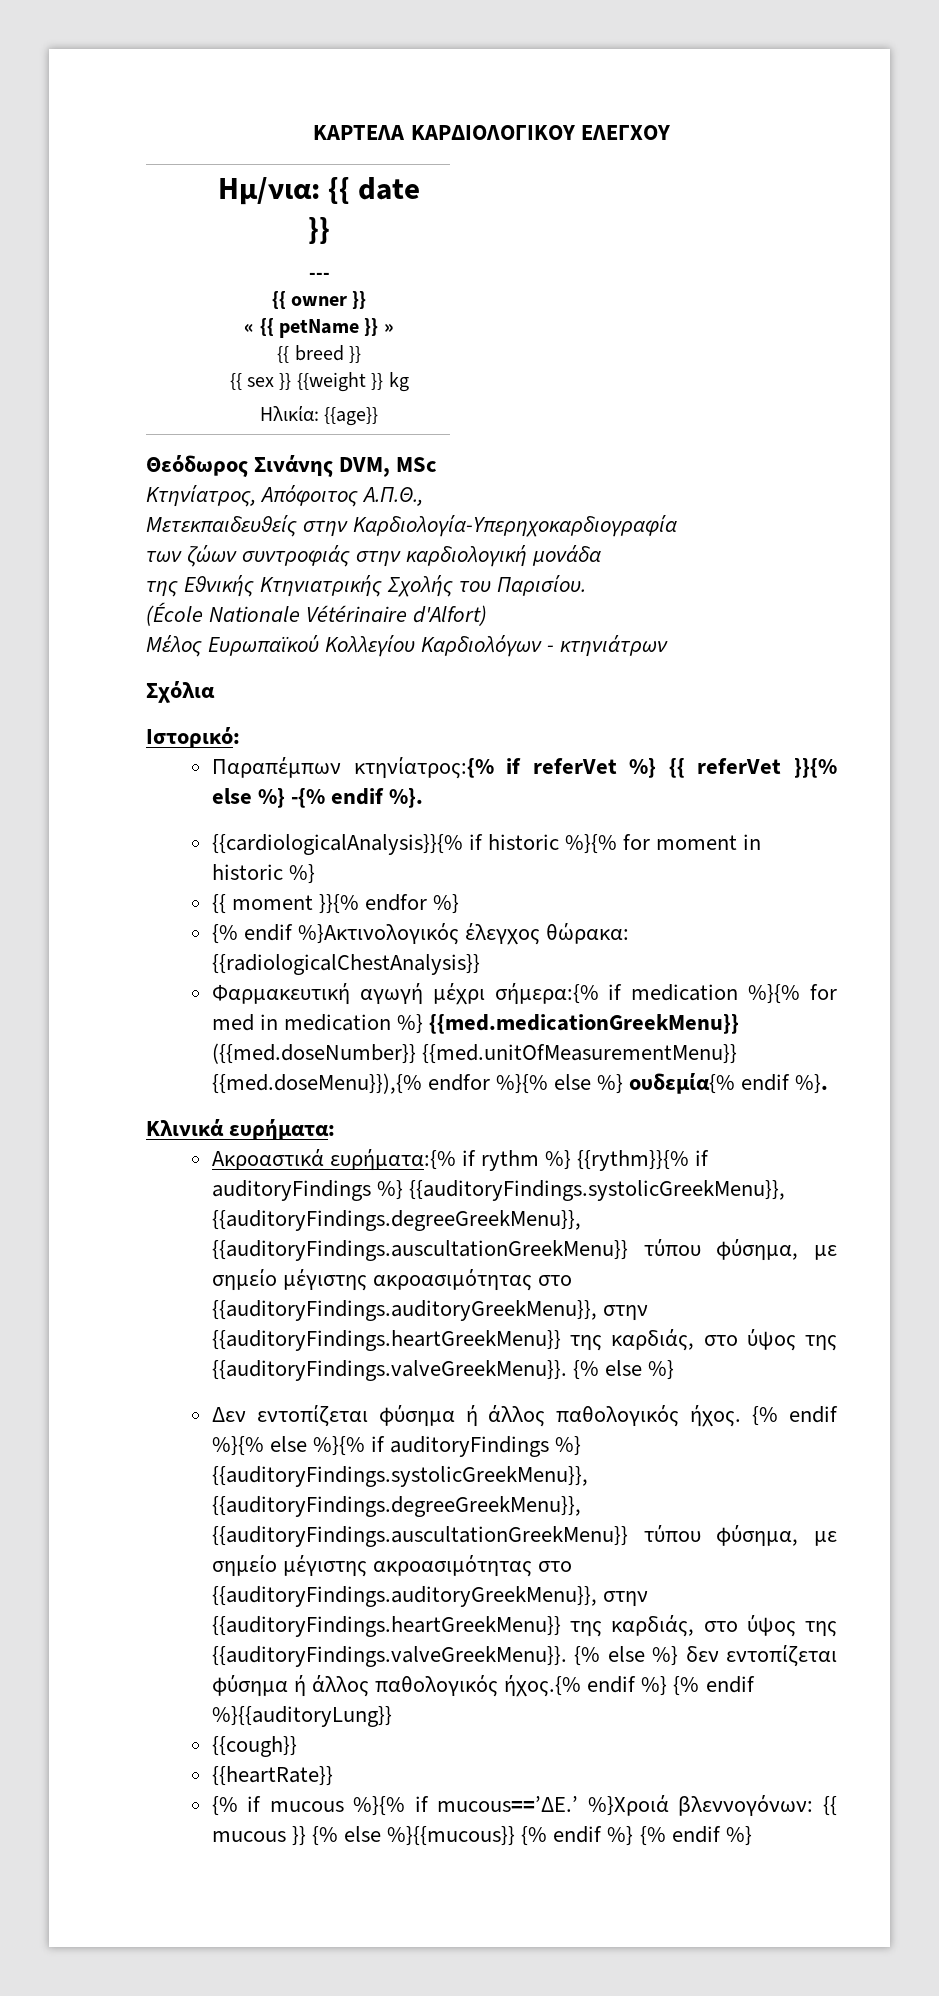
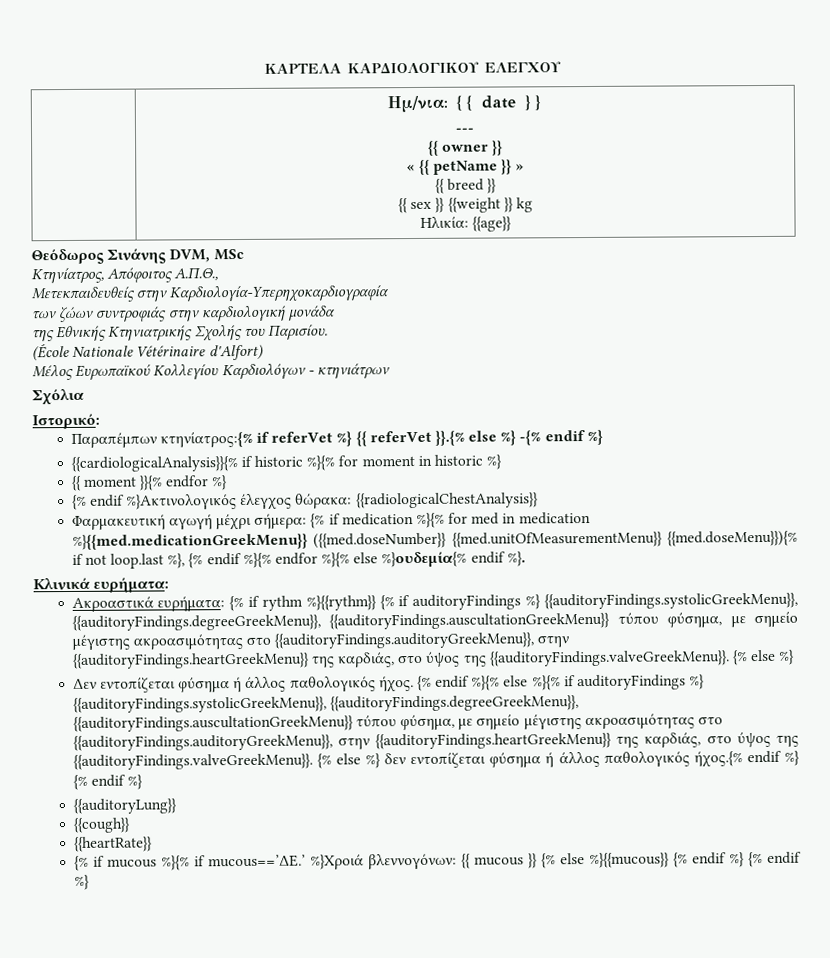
- Παραπέμπων κτηνίατρος:{% if referVet %} {{ referVet }}{% else %} -{% endif %}.
+ Παραπέμπων κτηνίατρος:{% if referVet %} {{ referVet }}.{% else %} -{% endif %}
- Φαρμακευτική αγωγή μέχρι σήμερα:{% if medication %}{% for med in medication %} {{med.medicationGreekMenu}} ({{med.doseNumber}} {{med.unitOfMeasurementMenu}} {{med.doseMenu}}),{% endfor %}{% else %} ουδεμία{% endif %}.
+ Φαρμακευτική αγωγή μέχρι σήμερα: {% if medication %}{% for med in medication %}{{med.medicationGreekMenu}} ({{med.doseNumber}} {{med.unitOfMeasurementMenu}} {{med.doseMenu}}){% if not loop.last %}, {% endif %}{% endfor %}{% else %}ουδεμία{% endif %}.
- Ακροαστικά ευρήματα:{% if rythm %} {{rythm}}{% if auditoryFindings %} {{auditoryFindings.systolicGreekMenu}}, {{auditoryFindings.degreeGreekMenu}}, {{auditoryFindings.auscultationGreekMenu}} τύπου φύσημα, με σημείο μέγιστης ακροασιμότητας στο {{auditoryFindings.auditoryGreekMenu}}, στην {{auditoryFindings.heartGreekMenu}} της καρδιάς, στο ύψος της {{auditoryFindings.valveGreekMenu}}. {% else %}
+ Ακροαστικά ευρήματα: {% if rythm %}{{rythm}} {% if auditoryFindings %} {{auditoryFindings.systolicGreekMenu}}, {{auditoryFindings.degreeGreekMenu}}, {{auditoryFindings.auscultationGreekMenu}} τύπου φύσημα, με σημείο μέγιστης ακροασιμότητας στο {{auditoryFindings.auditoryGreekMenu}}, στην {{auditoryFindings.heartGreekMenu}} της καρδιάς, στο ύψος της {{auditoryFindings.valveGreekMenu}}. {% else %}
- {% endif %}{% else %}{% if auditoryFindings %} {{auditoryFindings.systolicGreekMenu}}, {{auditoryFindings.degreeGreekMenu}}, {{auditoryFindings.auscultationGreekMenu}} τύπου φύσημα, με σημείο μέγιστης ακροασιμότητας στο {{auditoryFindings.auditoryGreekMenu}}, στην {{auditoryFindings.heartGreekMenu}} της καρδιάς, στο ύψος της {{auditoryFindings.valveGreekMenu}}. {% else %} δεν εντοπίζεται φύσημα ή άλλος παθολογικός ήχος.{% endif %} {% endif %}{{auditoryLung}}
+ {% endif %}{% else %}{% if auditoryFindings %} {{auditoryFindings.systolicGreekMenu}}, {{auditoryFindings.degreeGreekMenu}}, {{auditoryFindings.auscultationGreekMenu}} τύπου φύσημα, με σημείο μέγιστης ακροασιμότητας στο {{auditoryFindings.auditoryGreekMenu}}, στην {{auditoryFindings.heartGreekMenu}} της καρδιάς, στο ύψος της {{auditoryFindings.valveGreekMenu}}. {% else %} δεν εντοπίζεται φύσημα ή άλλος παθολογικός ήχος.{% endif %} {% endif %}
+ {{auditoryLung}}

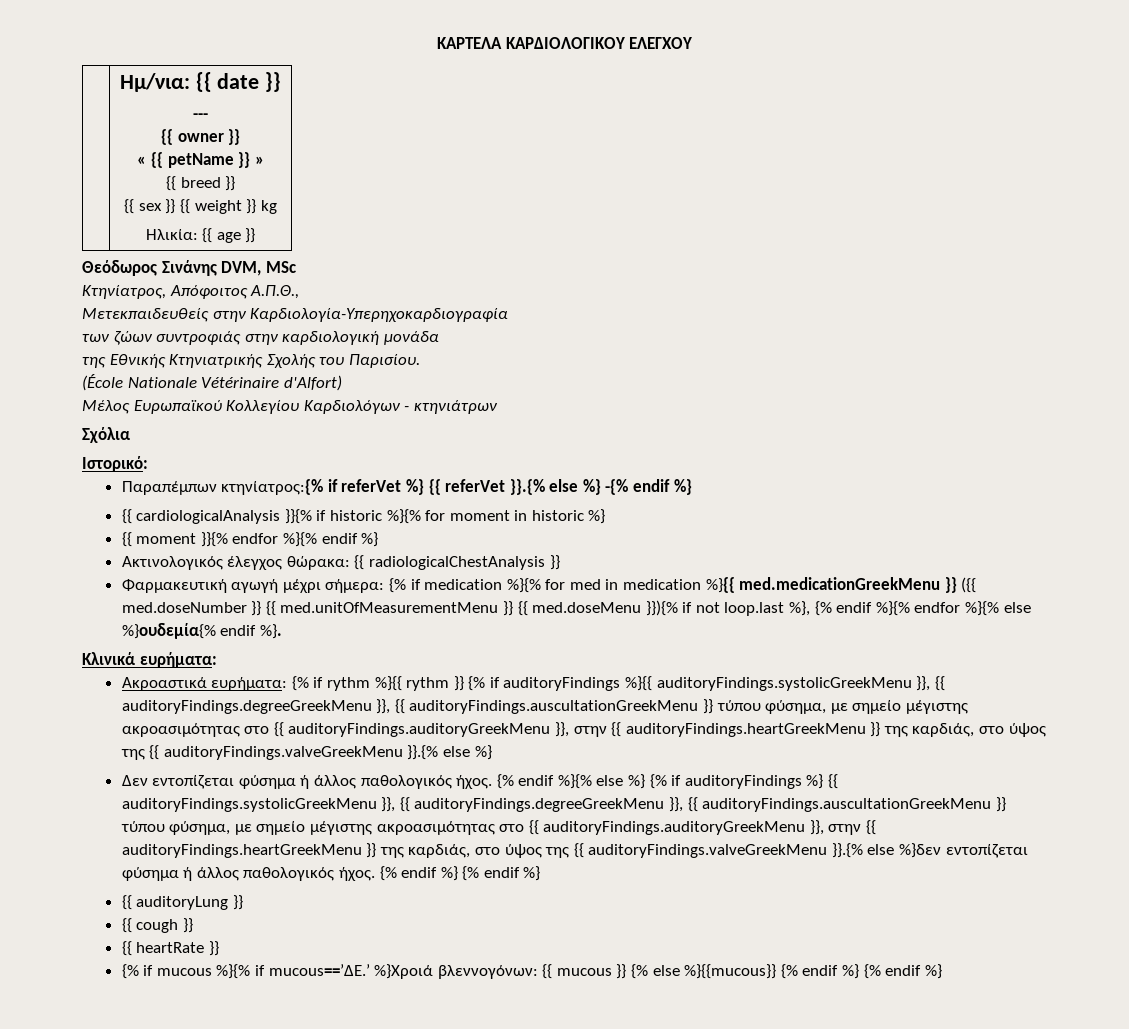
  | Ημ/νια: {{ date }}
  ---
  {{ owner }}
  « {{ petName }} »
  {{ breed }}
- {{ sex }} {{weight }} kg
- Ηλικία: {{age}}
+ {{ sex }} {{ weight }} kg
+ Ηλικία: {{ age }}
- {{cardiologicalAnalysis}}{% if historic %}{% for moment in historic %}
+ {{ cardiologicalAnalysis }}{% if historic %}{% for moment in historic %}
- {{ moment }}{% endfor %}
- {% endif %}Ακτινολογικός έλεγχος θώρακα: {{radiologicalChestAnalysis}}
+ {{ moment }}{% endfor %}{% endif %}
+ Ακτινολογικός έλεγχος θώρακα: {{ radiologicalChestAnalysis }}
- Φαρμακευτική αγωγή μέχρι σήμερα: {% if medication %}{% for med in medication %}{{med.medicationGreekMenu}} ({{med.doseNumber}} {{med.unitOfMeasurementMenu}} {{med.doseMenu}}){% if not loop.last %}, {% endif %}{% endfor %}{% else %}ουδεμία{% endif %}.
+ Φαρμακευτική αγωγή μέχρι σήμερα: {% if medication %}{% for med in medication %}{{ med.medicationGreekMenu }} ({{ med.doseNumber }} {{ med.unitOfMeasurementMenu }} {{ med.doseMenu }}){% if not loop.last %}, {% endif %}{% endfor %}{% else %}ουδεμία{% endif %}.
- Ακροαστικά ευρήματα: {% if rythm %}{{rythm}} {% if auditoryFindings %} {{auditoryFindings.systolicGreekMenu}}, {{auditoryFindings.degreeGreekMenu}}, {{auditoryFindings.auscultationGreekMenu}} τύπου φύσημα, με σημείο μέγιστης ακροασιμότητας στο {{auditoryFindings.auditoryGreekMenu}}, στην {{auditoryFindings.heartGreekMenu}} της καρδιάς, στο ύψος της {{auditoryFindings.valveGreekMenu}}. {% else %}
+ Ακροαστικά ευρήματα: {% if rythm %}{{ rythm }} {% if auditoryFindings %}{{ auditoryFindings.systolicGreekMenu }}, {{ auditoryFindings.degreeGreekMenu }}, {{ auditoryFindings.auscultationGreekMenu }} τύπου φύσημα, με σημείο μέγιστης ακροασιμότητας στο {{ auditoryFindings.auditoryGreekMenu }}, στην {{ auditoryFindings.heartGreekMenu }} της καρδιάς, στο ύψος της {{ auditoryFindings.valveGreekMenu }}.{% else %}
- {% endif %}{% else %}{% if auditoryFindings %} {{auditoryFindings.systolicGreekMenu}}, {{auditoryFindings.degreeGreekMenu}}, {{auditoryFindings.auscultationGreekMenu}} τύπου φύσημα, με σημείο μέγιστης ακροασιμότητας στο {{auditoryFindings.auditoryGreekMenu}}, στην {{auditoryFindings.heartGreekMenu}} της καρδιάς, στο ύψος της {{auditoryFindings.valveGreekMenu}}. {% else %} δεν εντοπίζεται φύσημα ή άλλος παθολογικός ήχος.{% endif %} {% endif %}
+ {% endif %}{% else %} {% if auditoryFindings %} {{ auditoryFindings.systolicGreekMenu }}, {{ auditoryFindings.degreeGreekMenu }}, {{ auditoryFindings.auscultationGreekMenu }} τύπου φύσημα, με σημείο μέγιστης ακροασιμότητας στο {{ auditoryFindings.auditoryGreekMenu }}, στην {{ auditoryFindings.heartGreekMenu }} της καρδιάς, στο ύψος της {{ auditoryFindings.valveGreekMenu }}.{% else %}δεν εντοπίζεται φύσημα ή άλλος παθολογικός ήχος. {% endif %} {% endif %}
- {{auditoryLung}}
- {{cough}}
- {{heartRate}}
+ {{ auditoryLung }}
+ {{ cough }}
+ {{ heartRate }}

